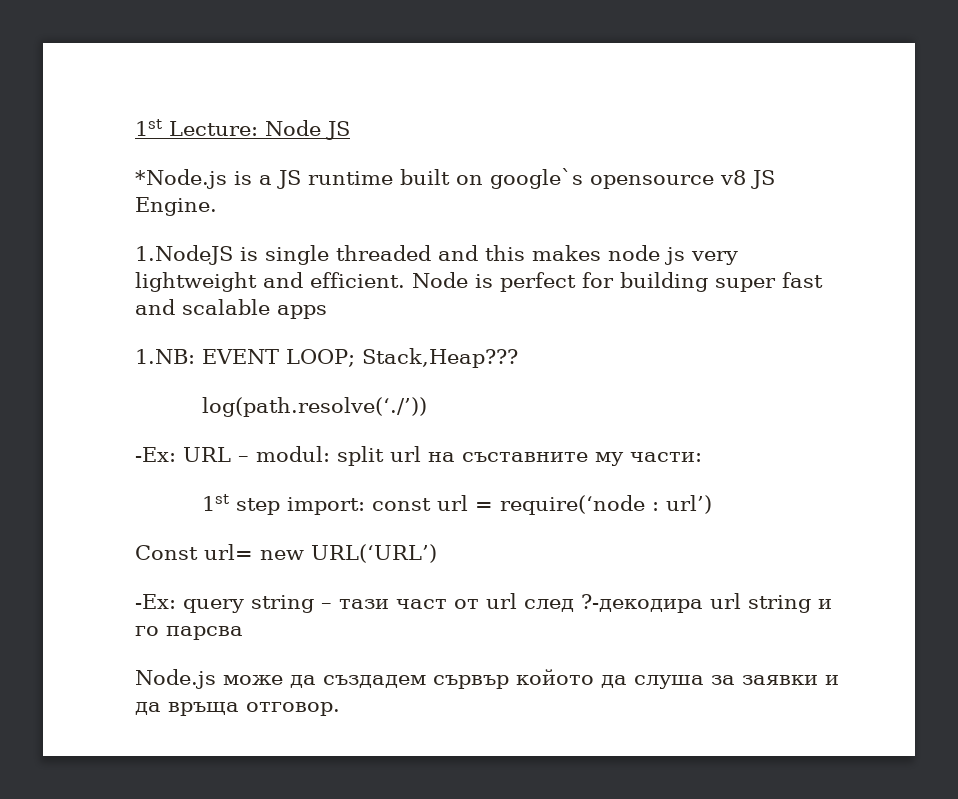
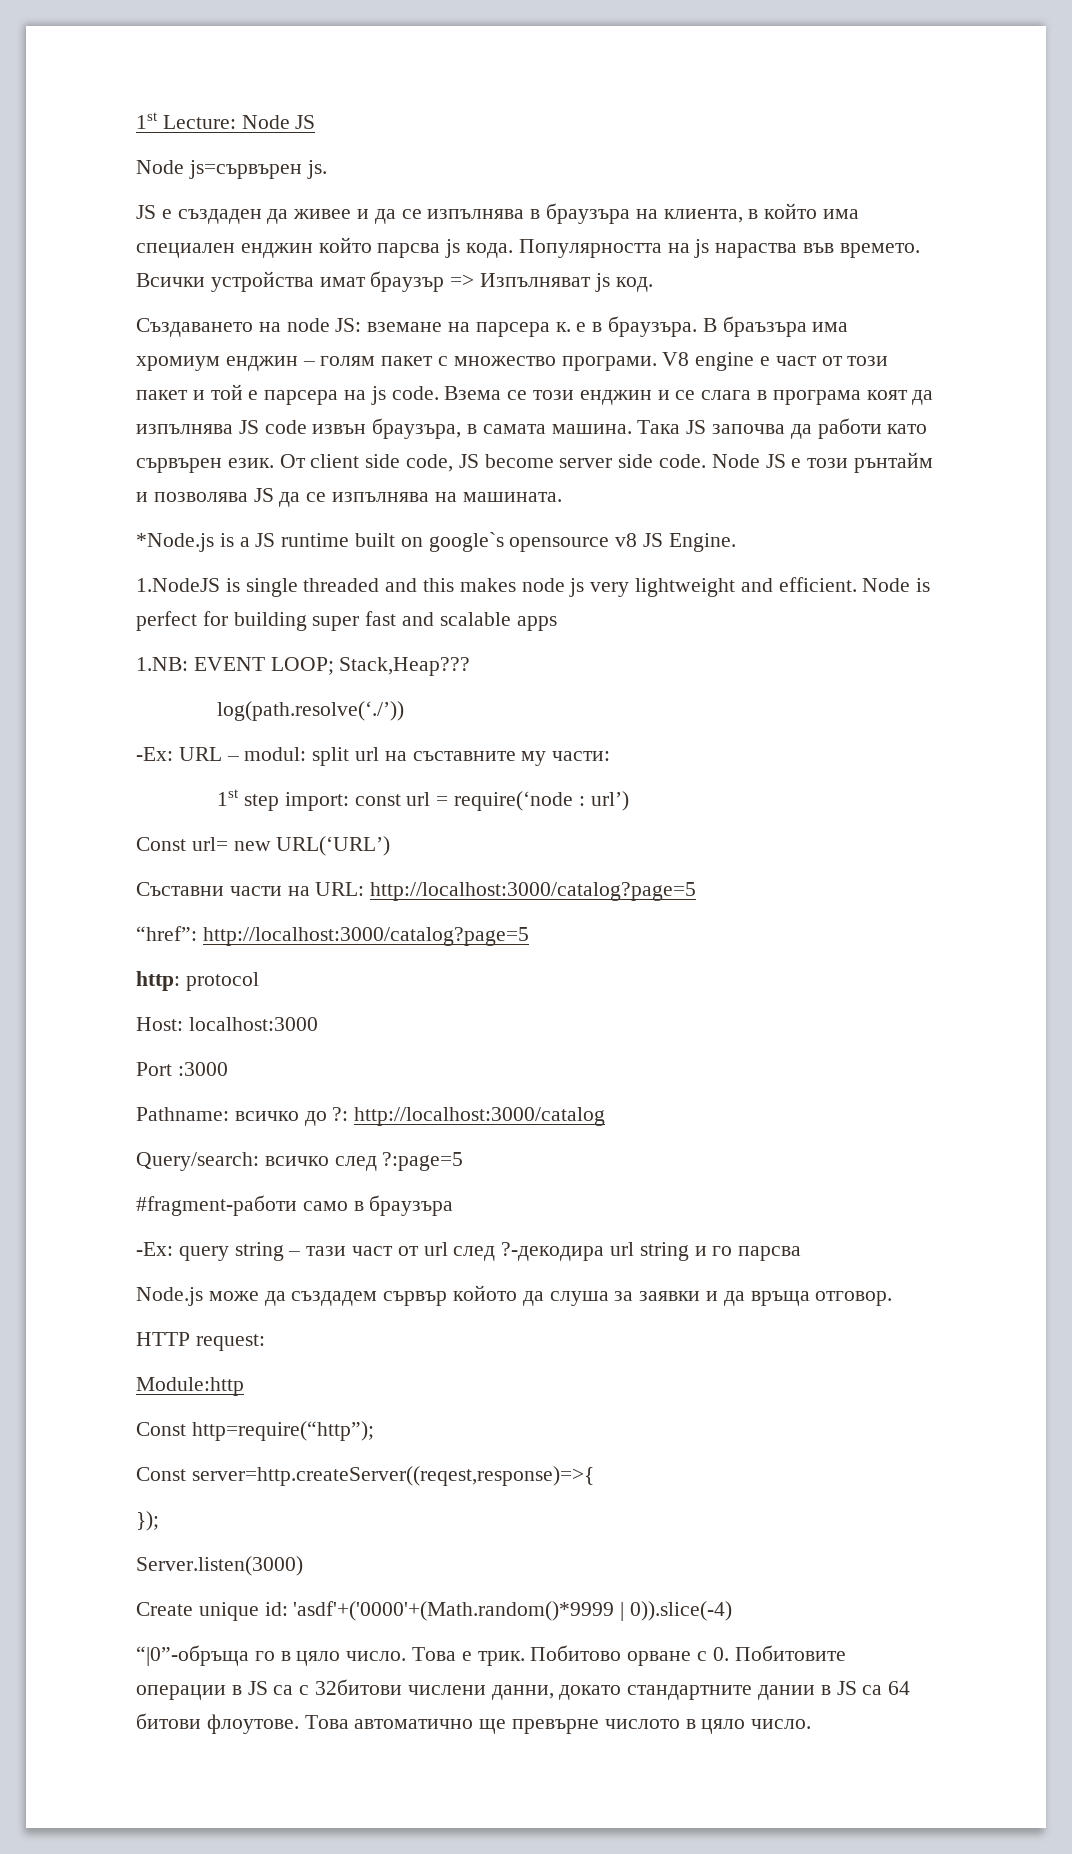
+ Node js=сървърен js.
+ JS е създаден да живее и да се изпълнява в браузъра на клиента, в който има специален енджин който парсва js кода. Популярността на js нараства във времето. Всички устройства имат браузър => Изпълняват js код.
+ Създаването на node JS: вземане на парсера к. е в браузъра. В браъзъра има хромиум енджин – голям пакет с множество програми. V8 engine е част от този пакет и той е парсера на js code. Взема се този енджин и се слага в програма коят да изпълнява JS code извън браузъра, в самата машина. Така JS започва да работи като сървърен език. От client side code, JS become server side code. Node JS e този рънтайм и позволява JS да се изпълнява на машината.
+ Съставни части на URL: http://localhost:3000/catalog?page=5
+ “href”: http://localhost:3000/catalog?page=5
+ http: protocol
+ Host: localhost:3000
+ Port :3000
+ Pathname: всичко до ?: http://localhost:3000/catalog
+ Query/search: всичко след ?:page=5
+ #fragment-работи само в браузъра
+ HTTP request:
+ Module:http
+ Const http=require(“http”);
+ Const server=http.createServer((reqest,response)=>{
+ });
+ Server.listen(3000)
+ Create unique id: 'asdf'+('0000'+(Math.random()*9999 | 0)).slice(-4)
+ “|0”-обръща го в цяло число. Това е трик. Побитово орване с 0. Побитовите операции в JS са с 32битови числени данни, докато стандартните дании в JS са 64 битови флоутове. Това автоматично ще превърне числото в цяло число.

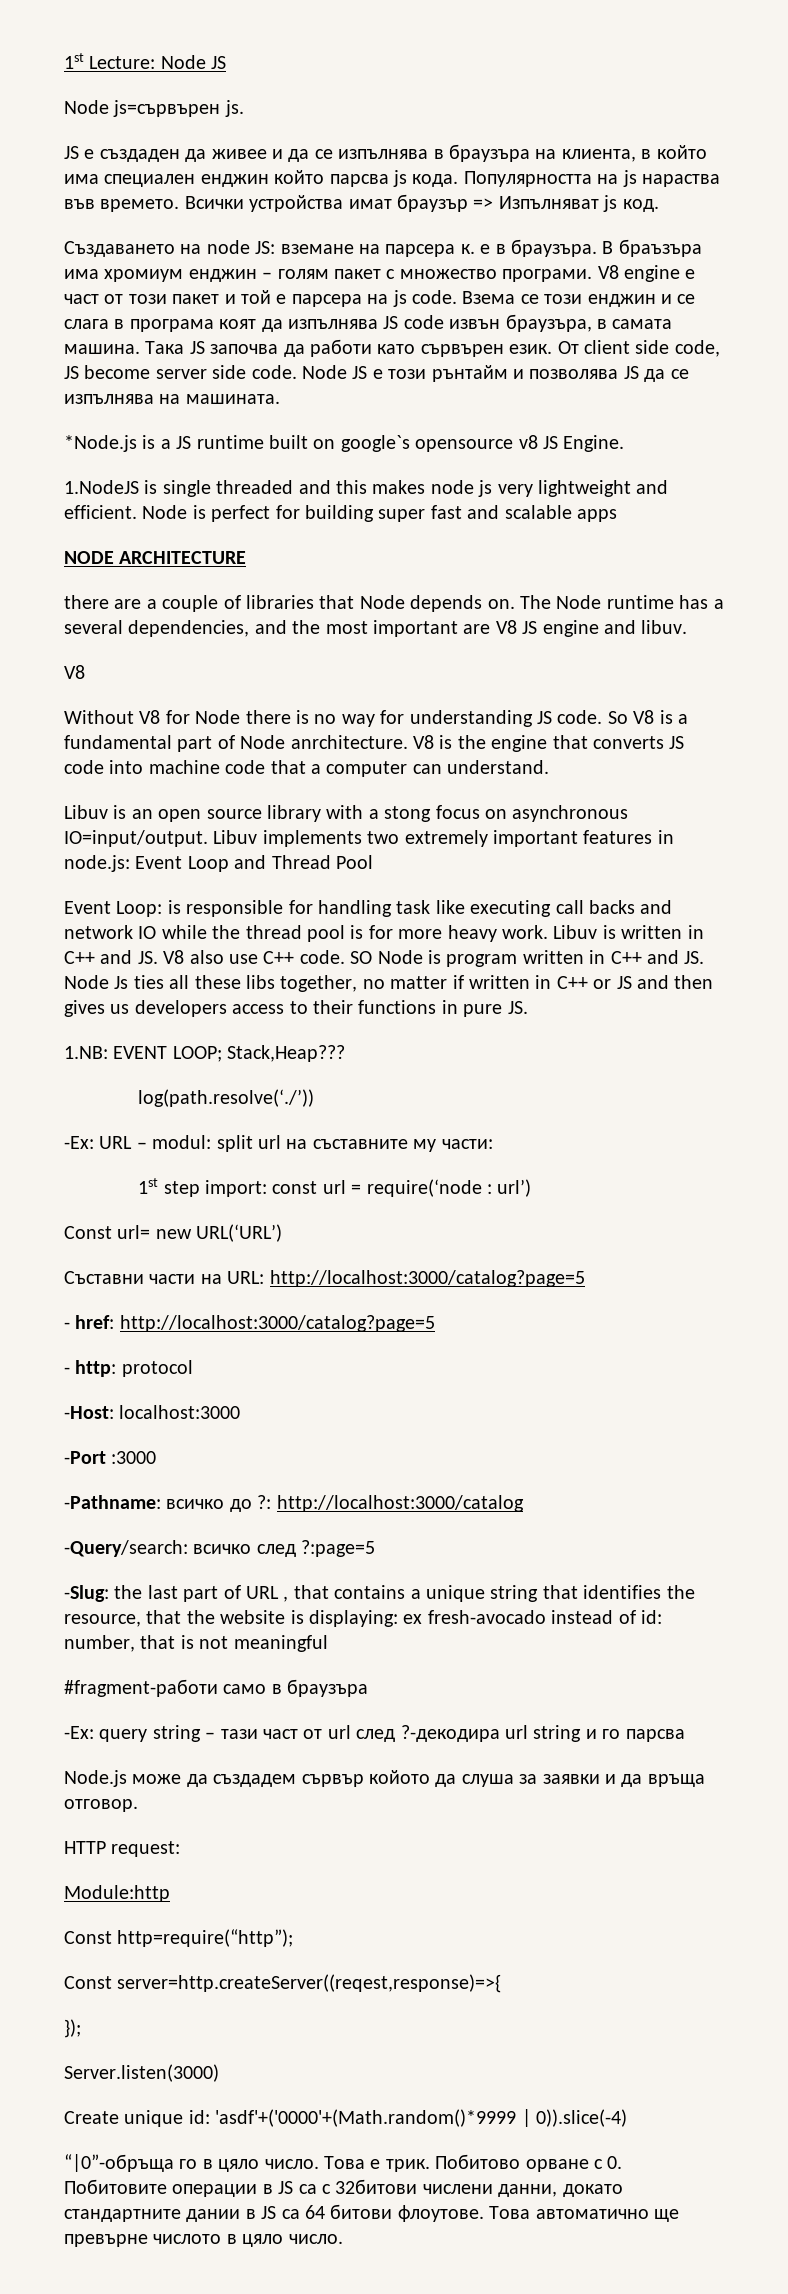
+ NODE ARCHITECTURE
+ there are a couple of libraries that Node depends on. The Node runtime has a several dependencies, and the most important are V8 JS engine and libuv.
+ V8
+ Without V8 for Node there is no way for understanding JS code. So V8 is a fundamental part of Node anrchitecture. V8 is the engine that converts JS code into machine code that a computer can understand.
+ Libuv is an open source library with a stong focus on asynchronous IO=input/output. Libuv implements two extremely important features in node.js: Event Loop and Thread Pool
+ Event Loop: is responsible for handling task like executing call backs and network IO while the thread pool is for more heavy work. Libuv is written in C++ and JS. V8 also use C++ code. SO Node is program written in C++ and JS. Node Js ties all these libs together, no matter if written in C++ or JS and then gives us developers access to their functions in pure JS.
- “href”: http://localhost:3000/catalog?page=5
- http: protocol
+ - href: http://localhost:3000/catalog?page=5
+ - http: protocol
- Host: localhost:3000
+ -Host: localhost:3000
- Port :3000
+ -Port :3000
- Pathname: всичко до ?: http://localhost:3000/catalog
+ -Pathname: всичко до ?: http://localhost:3000/catalog
- Query/search: всичко след ?:page=5
+ -Query/search: всичко след ?:page=5
+ -Slug: the last part of URL , that contains a unique string that identifies the resource, that the website is displaying: ex fresh-avocado instead of id: number, that is not meaningful

